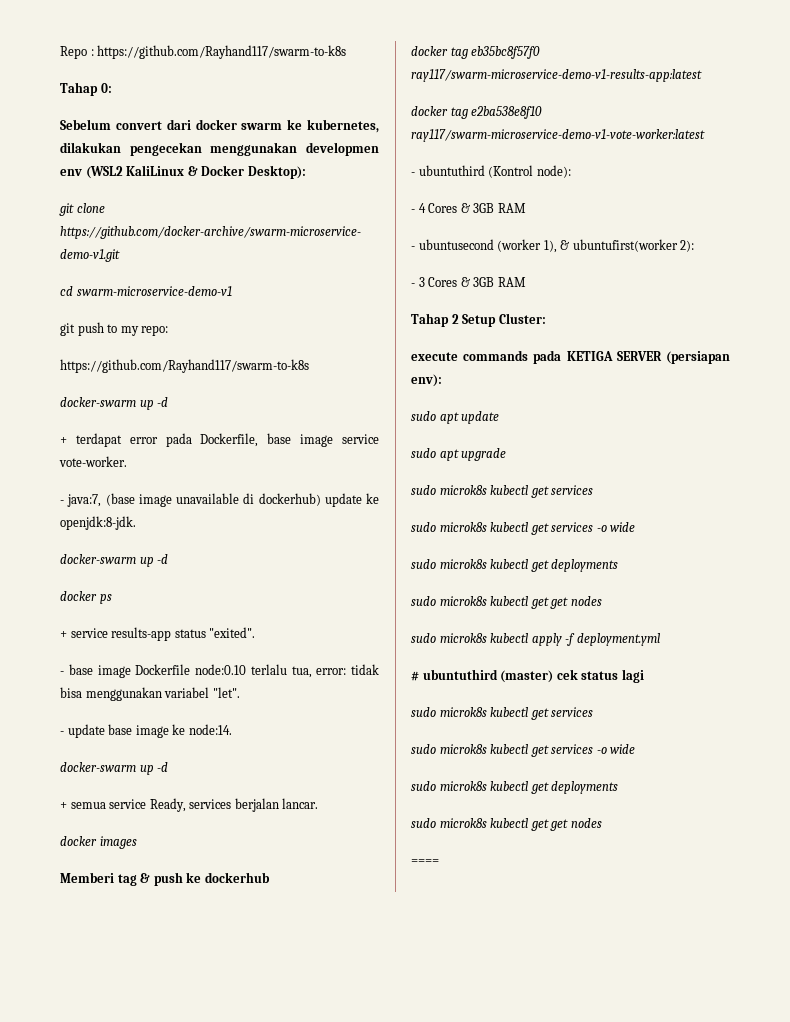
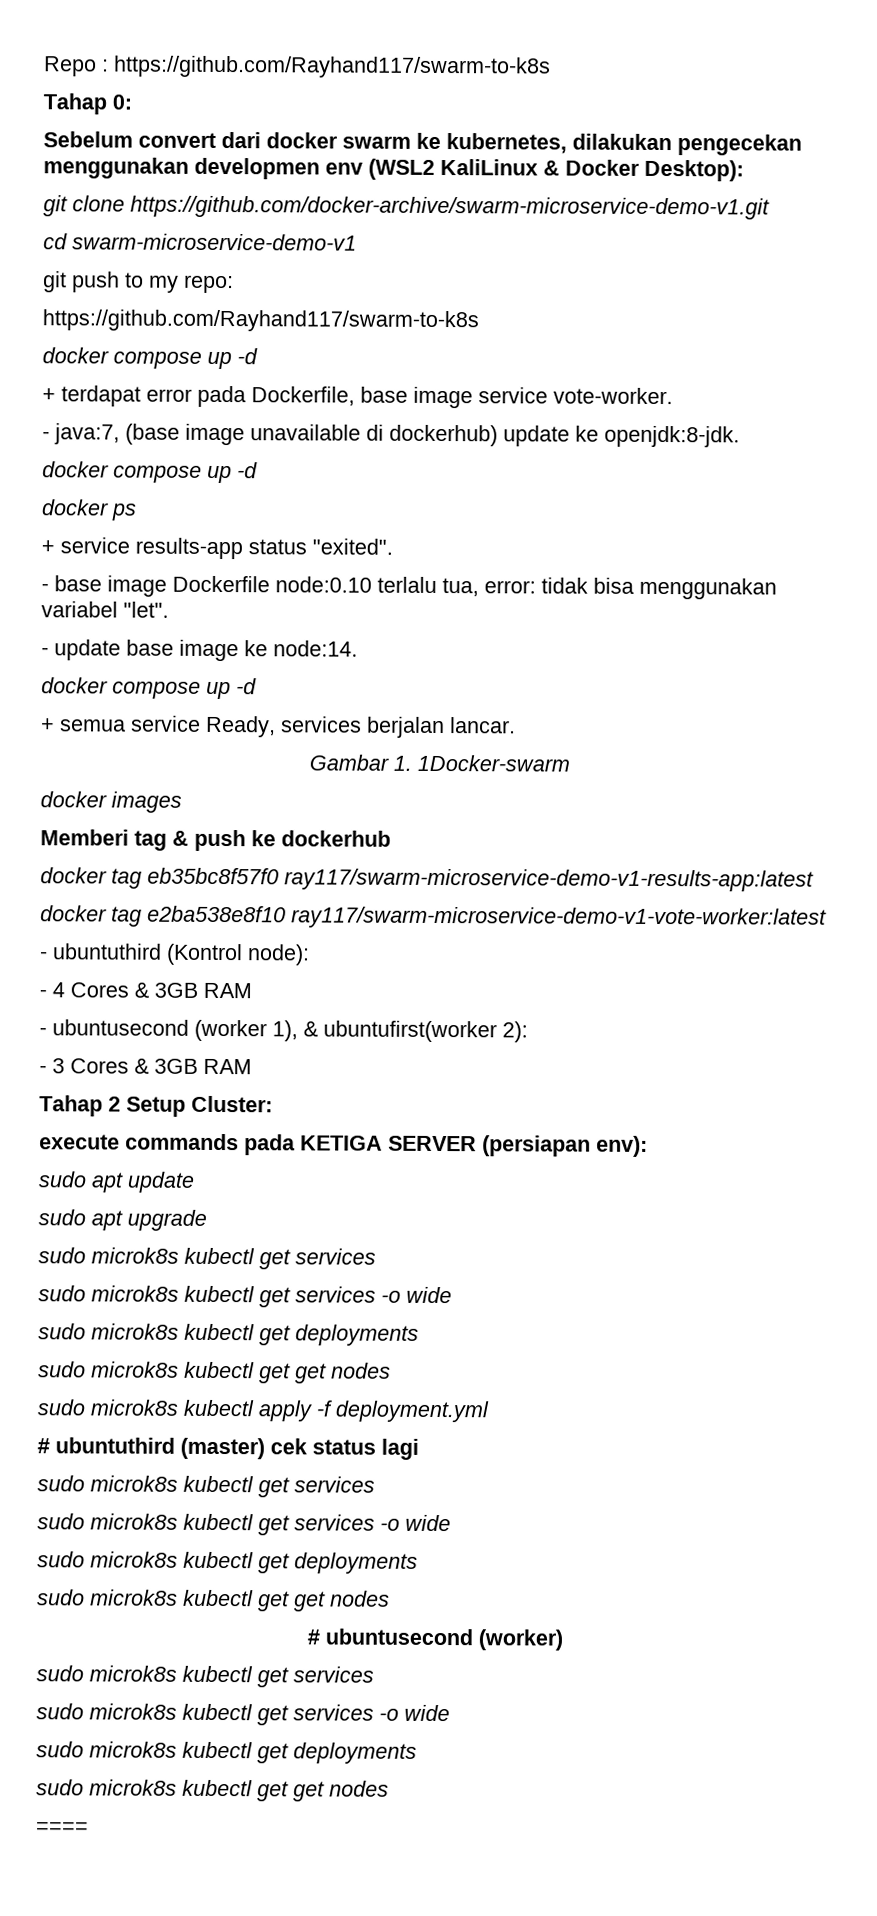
  git push to my repo:
  https://github.com/Rayhand117/swarm-to-k8s
- docker-swarm up -d
+ docker compose up -d
  - java:7, (base image unavailable di dockerhub) update ke openjdk:8-jdk.
- docker-swarm up -d
+ docker compose up -d
  - update base image ke node:14.
- docker-swarm up -d
+ docker compose up -d
+ Gambar 1. 1Docker-swarm
+ # ubuntusecond (worker)
+ sudo microk8s kubectl get services
+ sudo microk8s kubectl get services -o wide
+ sudo microk8s kubectl get deployments
+ sudo microk8s kubectl get get nodes

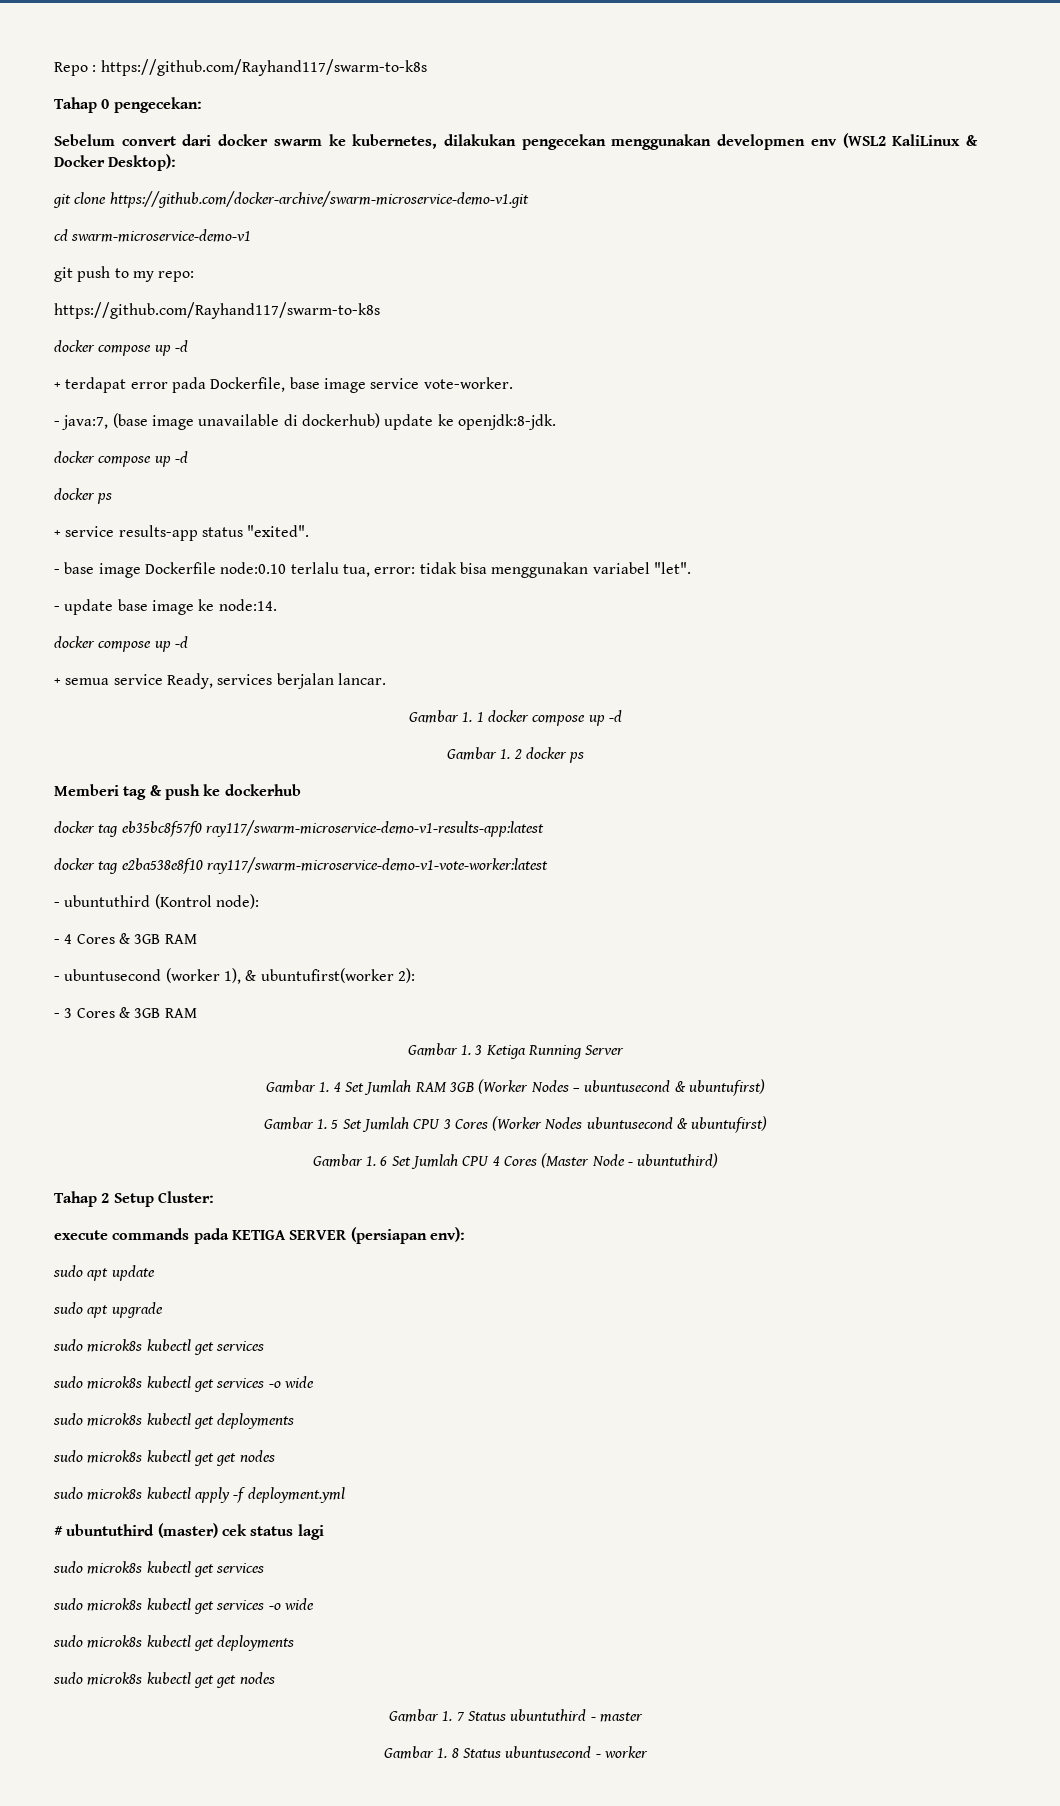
- Tahap 0:
+ Tahap 0 pengecekan:
- Gambar 1. 1Docker-swarm
- docker images
+ Gambar 1. 1 docker compose up -d
+ Gambar 1. 2 docker ps
+ Gambar 1. 3 Ketiga Running Server
+ Gambar 1. 4 Set Jumlah RAM 3GB (Worker Nodes – ubuntusecond & ubuntufirst)
+ Gambar 1. 5 Set Jumlah CPU 3 Cores (Worker Nodes ubuntusecond & ubuntufirst)
+ Gambar 1. 6 Set Jumlah CPU 4 Cores (Master Node - ubuntuthird)
- # ubuntusecond (worker)
- sudo microk8s kubectl get services
- sudo microk8s kubectl get services -o wide
- sudo microk8s kubectl get deployments
- sudo microk8s kubectl get get nodes
- ====
+ Gambar 1. 7 Status ubuntuthird - master
+ Gambar 1. 8 Status ubuntusecond - worker

